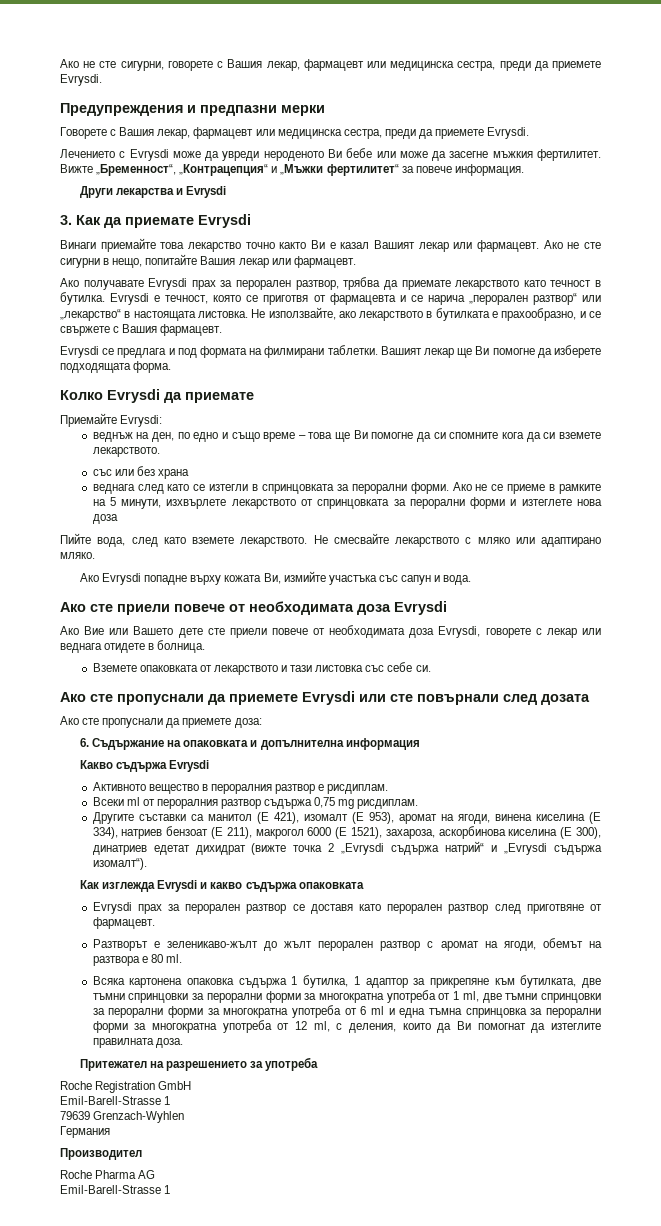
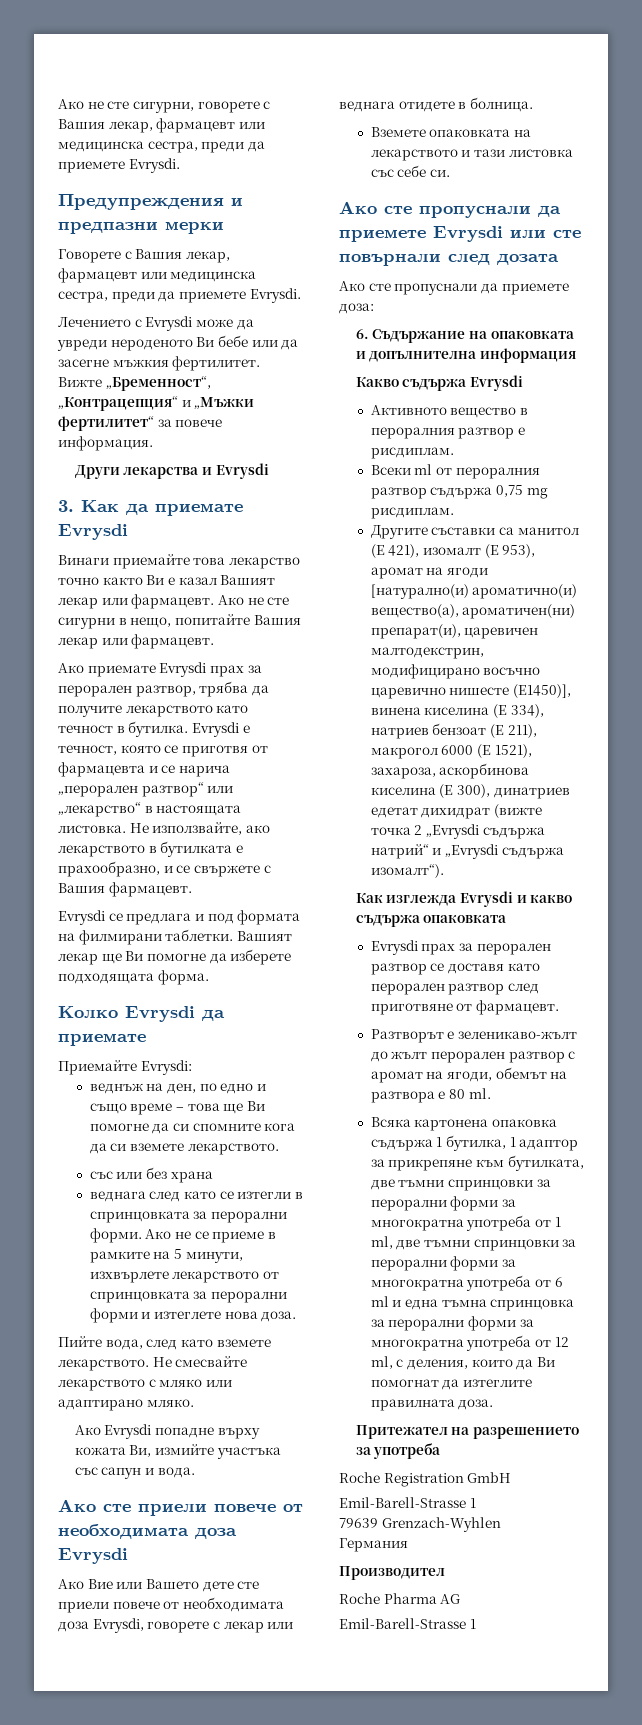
- Лечението с Evrysdi може да увреди нероденото Ви бебе или може да засегне мъжкия фертилитет.
+ Лечението с Evrysdi може да увреди нероденото Ви бебе или да засегне мъжкия фертилитет.
- Ако получавате Evrysdi прах за перорален разтвор, трябва да приемате лекарството като течност в бутилка.
+ Ако приемате Evrysdi прах за перорален разтвор, трябва да получите лекарството като течност в бутилка.
- Ако не се приеме в рамките на 5 минути, изхвърлете лекарството от спринцовката за перорални форми и изтеглете нова доза
+ Ако не се приеме в рамките на 5 минути, изхвърлете лекарството от спринцовката за перорални форми и изтеглете нова доза.
- Вземете опаковката от лекарството и тази листовка със себе си.
+ Вземете опаковката на лекарството и тази листовка със себе си.
- Другите съставки са манитол (E 421), изомалт (E 953), аромат на ягоди, винена киселина (E 334), натриев бензоат (E 211), макрогол 6000 (Е 1521), захароза, аскорбинова киселина (E 300), динатриев едетат дихидрат (вижте точка 2 „Evrysdi съдържа натрий“ и „Evrysdi съдържа изомалт“).
+ Другите съставки са манитол (E 421), изомалт (E 953), аромат на ягоди [натурално(и) ароматично(и) вещество(а), ароматичен(ни) препарат(и), царевичен малтодекстрин, модифицирано восъчно царевично нишесте (E1450)], винена киселина (E 334), натриев бензоат (E 211), макрогол 6000 (Е 1521), захароза, аскорбинова киселина (E 300), динатриев едетат дихидрат (вижте точка 2 „Evrysdi съдържа натрий“ и „Evrysdi съдържа изомалт“).

